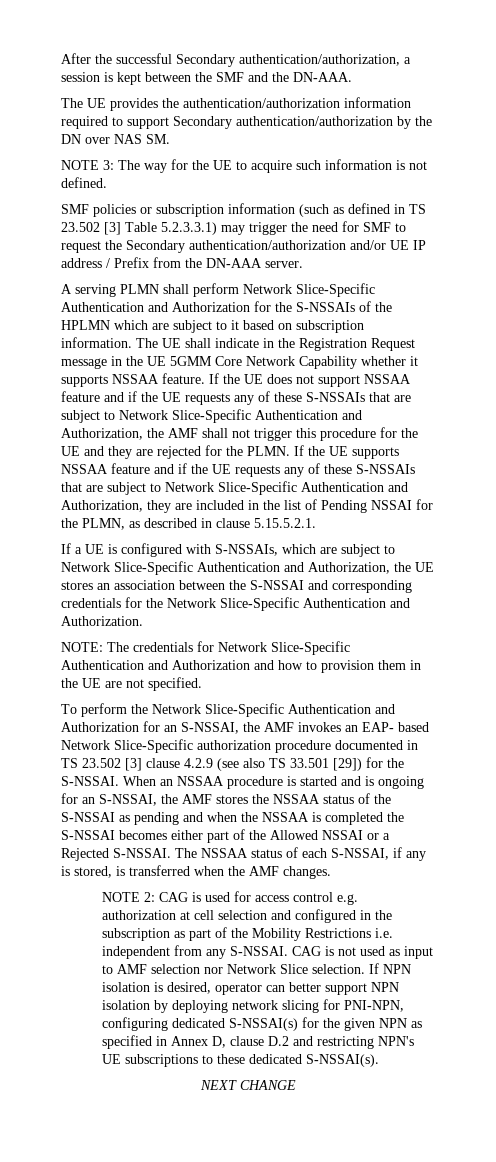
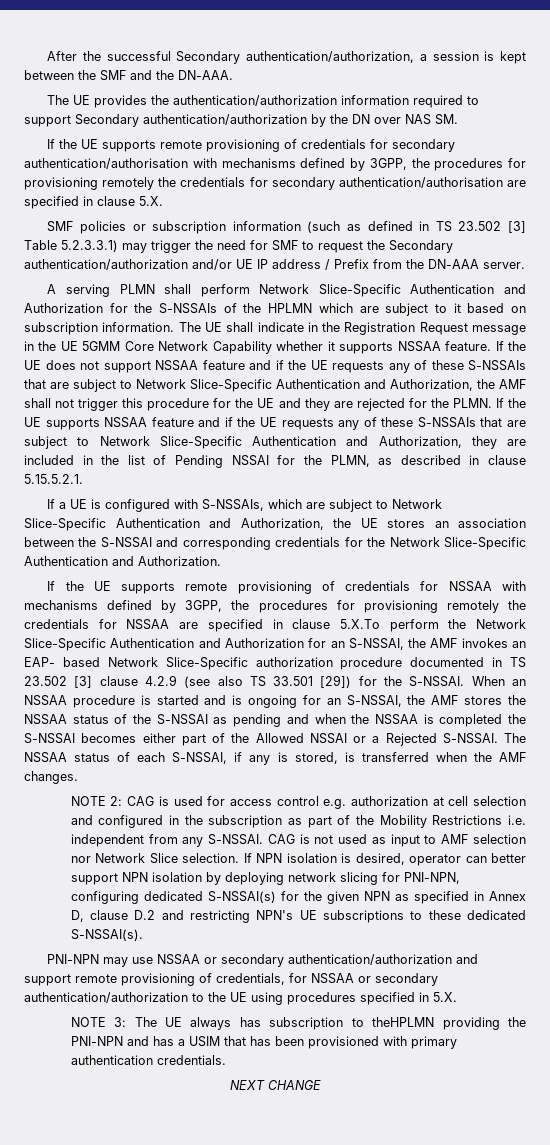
- NOTE 3: The way for the UE to acquire such information is not defined.
+ If the UE supports remote provisioning of credentials for secondary authentication/authorisation with mechanisms defined by 3GPP, the procedures for provisioning remotely the credentials for secondary authentication/authorisation are specified in clause 5.X.
- NOTE: The credentials for Network Slice-Specific Authentication and Authorization and how to provision them in the UE are not specified.
- To perform the Network Slice-Specific Authentication and Authorization for an S-NSSAI, the AMF invokes an EAP- based Network Slice-Specific authorization procedure documented in TS 23.502 [3] clause 4.2.9 (see also TS 33.501 [29]) for the S-NSSAI.
+ If the UE supports remote provisioning of credentials for NSSAA with mechanisms defined by 3GPP, the procedures for provisioning remotely the credentials for NSSAA are specified in clause 5.X.To perform the Network Slice-Specific Authentication and Authorization for an S-NSSAI, the AMF invokes an EAP- based Network Slice-Specific authorization procedure documented in TS 23.502 [3] clause 4.2.9 (see also TS 33.501 [29]) for the S-NSSAI.
+ PNI-NPN may use NSSAA or secondary authentication/authorization and support remote provisioning of credentials, for NSSAA or secondary authentication/authorization to the UE using procedures specified in 5.X.
+ NOTE 3: The UE always has subscription to theHPLMN providing the PNI-NPN and has a USIM that has been provisioned with primary authentication credentials.

